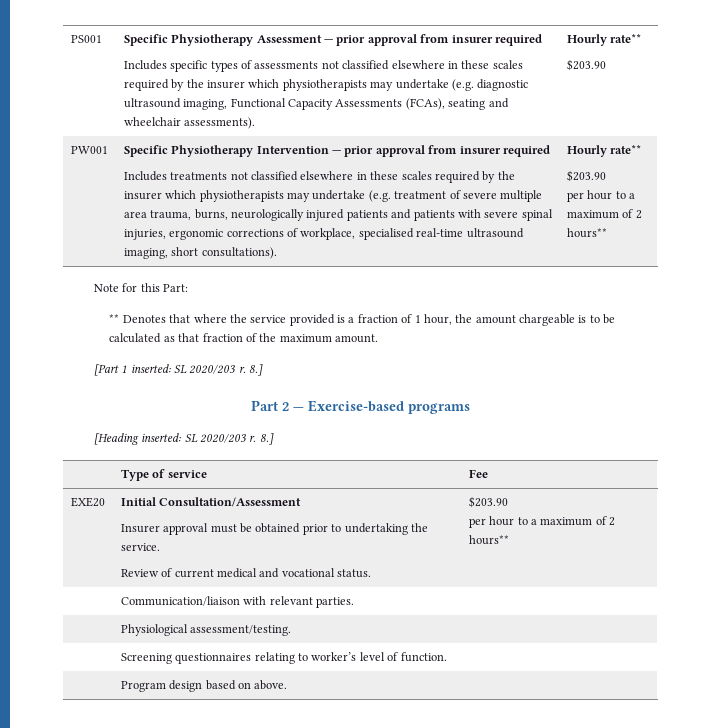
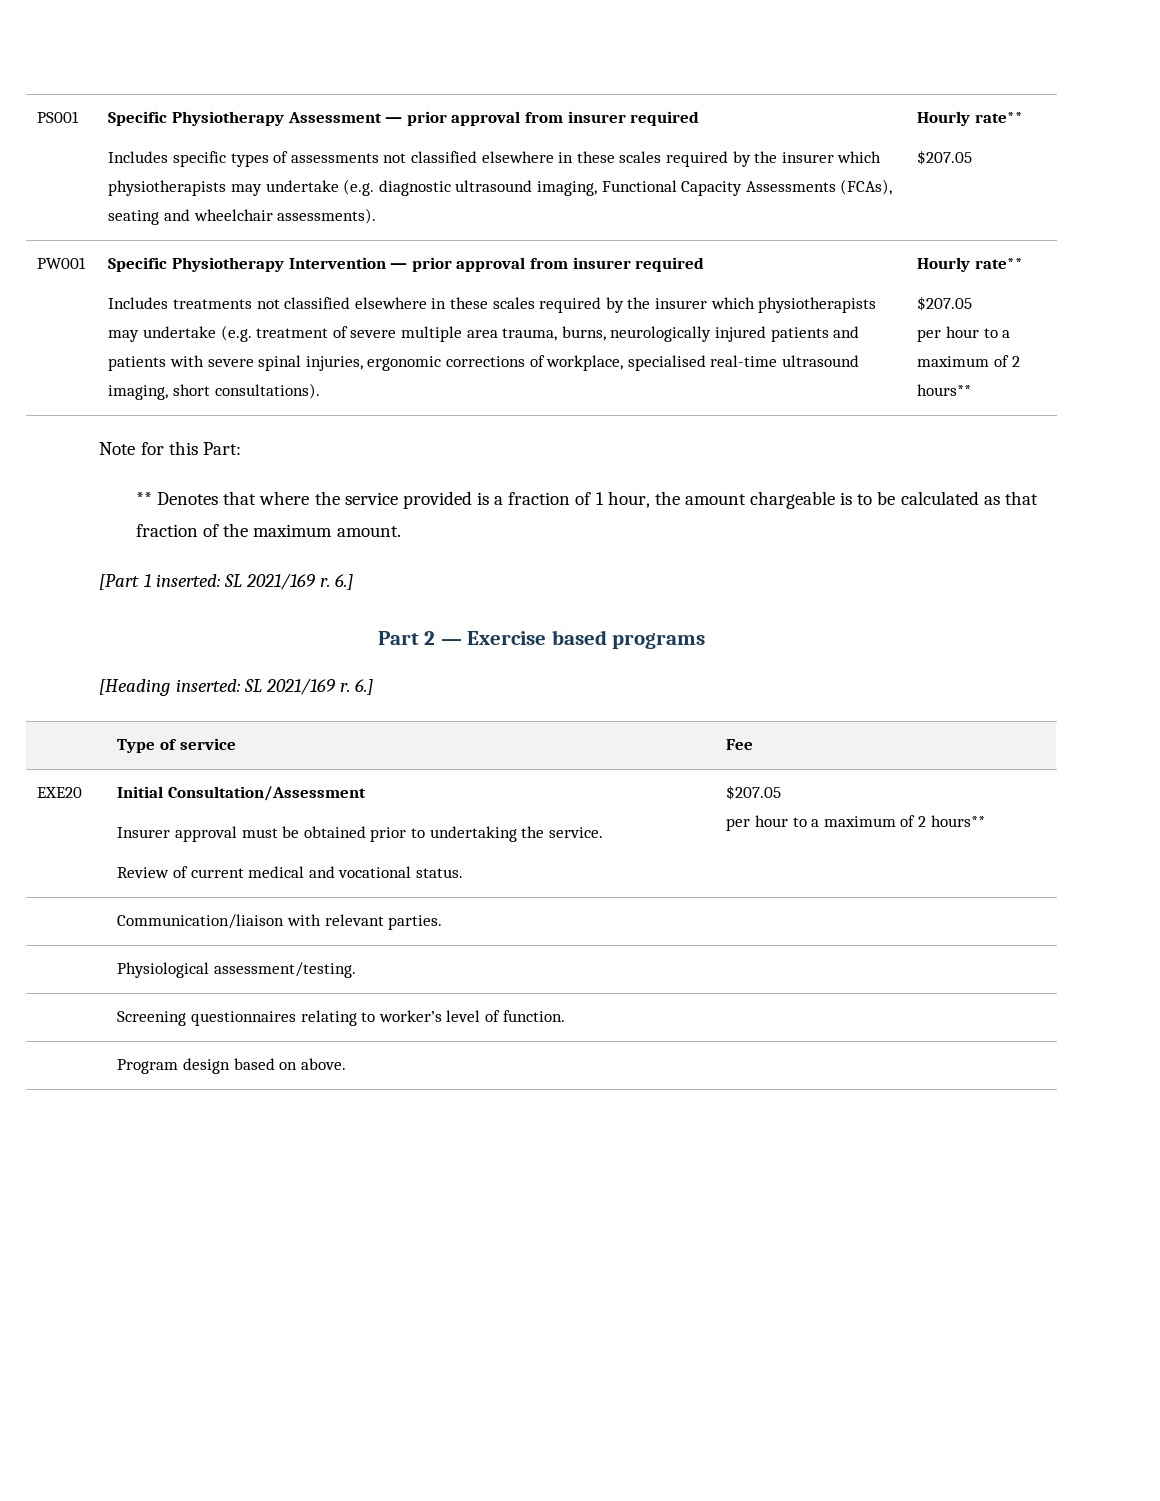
  Includes specific types of assessments not classified elsewhere in these scales required by the insurer which physiotherapists may undertake (e.g. diagnostic ultrasound imaging, Functional Capacity Assessments (FCAs), seating and wheelchair assessments). | Hourly rate**
- $203.90
+ $207.05
  Includes treatments not classified elsewhere in these scales required by the insurer which physiotherapists may undertake (e.g. treatment of severe multiple area trauma, burns, neurologically injured patients and patients with severe spinal injuries, ergonomic corrections of workplace, specialised real-time ultrasound imaging, short consultations). | Hourly rate**
- $203.90
+ $207.05
- [Part 1 inserted: SL 2020/203 r. 8.]
+ [Part 1 inserted: SL 2021/169 r. 6.]
- Part 2 — Exercise-based programs
+ Part 2 — Exercise based programs
- [Heading inserted: SL 2020/203 r. 8.]
+ [Heading inserted: SL 2021/169 r. 6.]
  EXE20 | Initial Consultation/Assessment
  Insurer approval must be obtained prior to undertaking the service.
- Review of current medical and vocational status. | $203.90
+ Review of current medical and vocational status. | $207.05

